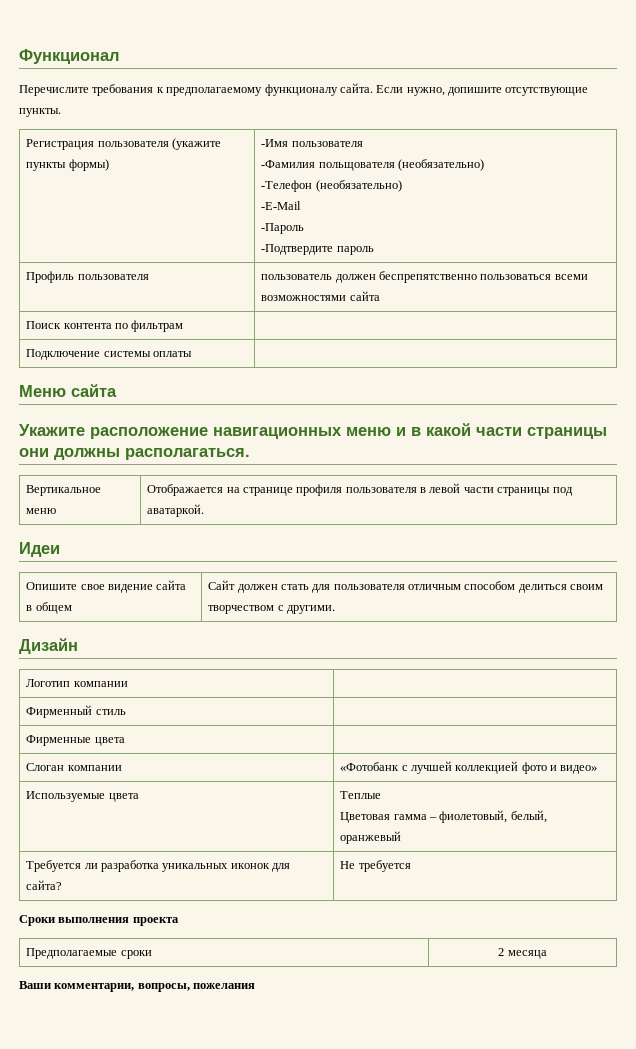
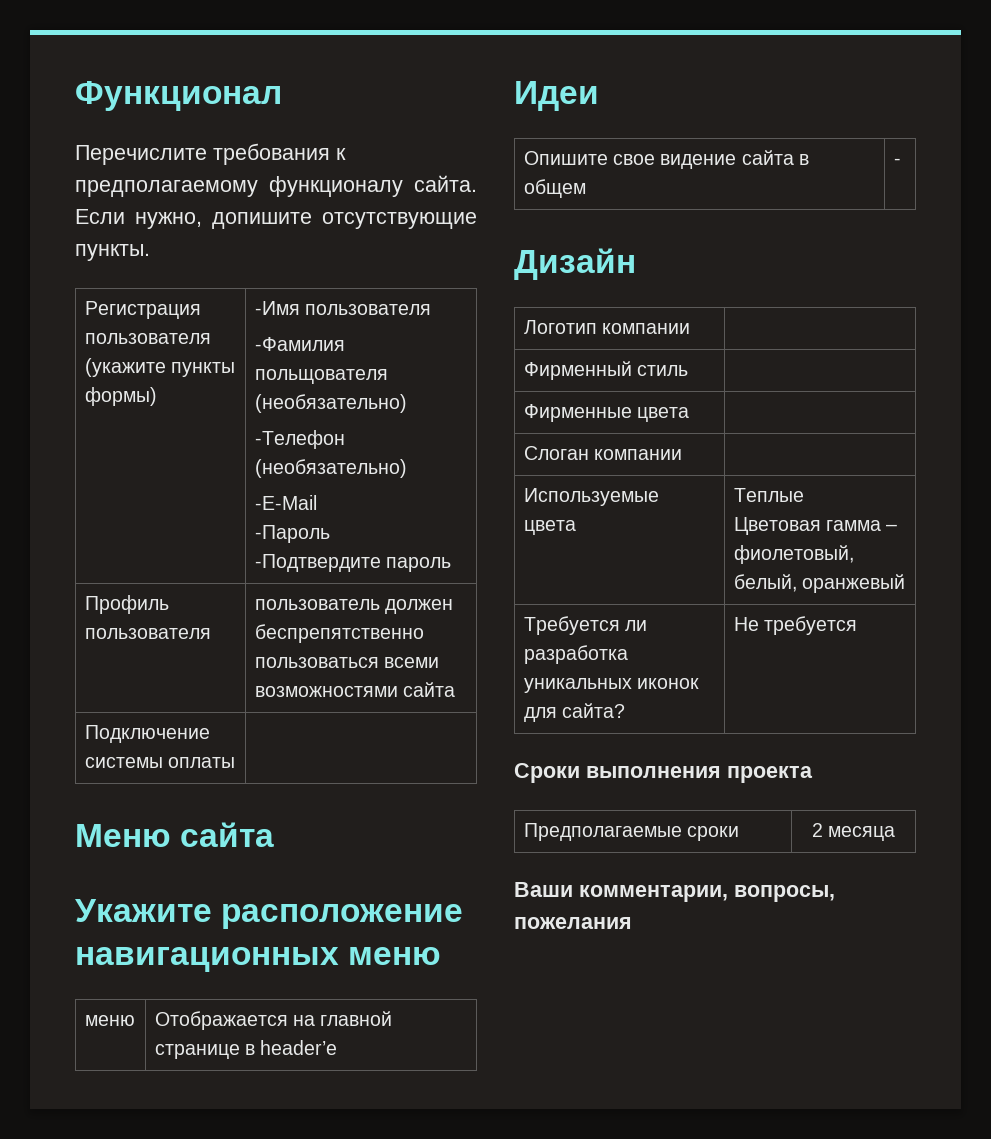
- Поиск контента по фильтрам |
- Укажите расположение навигационных меню и в какой части страницы они должны располагаться.
- Вертикальное меню | Отображается на странице профиля пользователя в левой части страницы под аватаркой.
+ Укажите расположение навигационных меню
+ меню | Отображается на главной странице в header’e
- Опишите свое видение сайта в общем | Сайт должен стать для пользователя отличным способом делиться своим творчеством с другими.
+ Опишите свое видение сайта в общем | -
- Слоган компании | «Фотобанк с лучшей коллекцией фото и видео»
+ Слоган компании |

